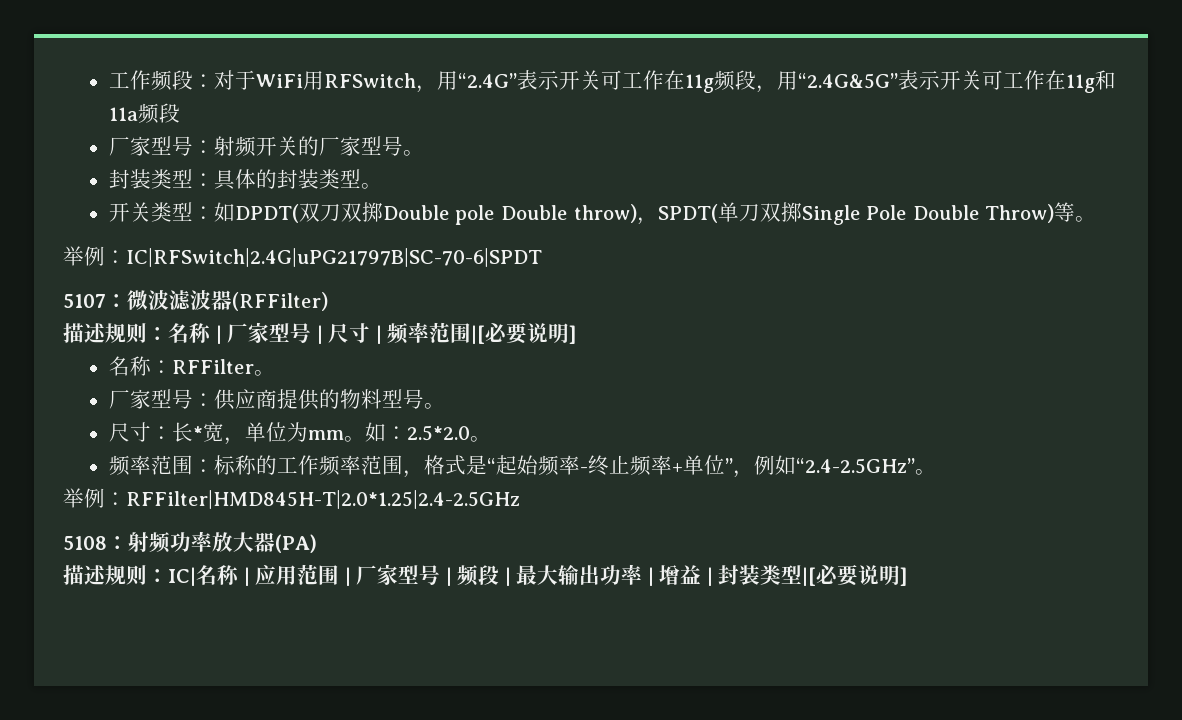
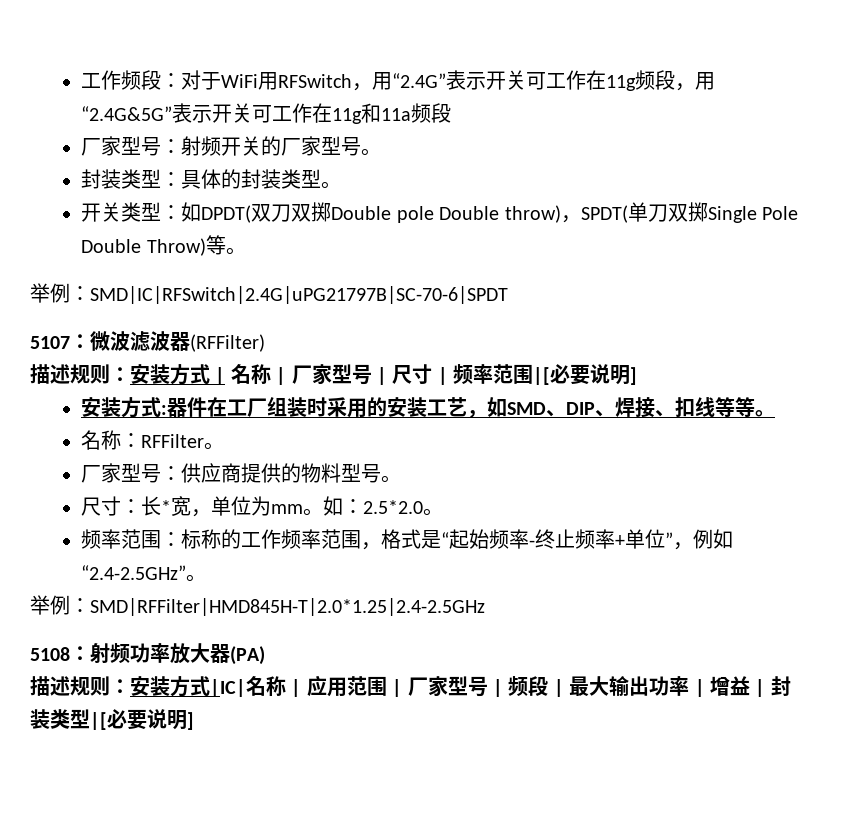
- 举例：IC|RFSwitch|2.4G|uPG21797B|SC-70-6|SPDT
+ 举例：SMD|IC|RFSwitch|2.4G|uPG21797B|SC-70-6|SPDT
- 描述规则：名称 | 厂家型号 | 尺寸 | 频率范围|[必要说明]
+ 描述规则：安装方式 | 名称 | 厂家型号 | 尺寸 | 频率范围|[必要说明]
+ 安装方式:器件在工厂组装时采用的安装工艺，如SMD、DIP、焊接、扣线等等。
- 举例：RFFilter|HMD845H-T|2.0*1.25|2.4-2.5GHz
+ 举例：SMD|RFFilter|HMD845H-T|2.0*1.25|2.4-2.5GHz
- 描述规则：IC|名称 | 应用范围 | 厂家型号 | 频段 | 最大输出功率 | 增益 | 封装类型|[必要说明]
+ 描述规则：安装方式|IC|名称 | 应用范围 | 厂家型号 | 频段 | 最大输出功率 | 增益 | 封装类型|[必要说明]

